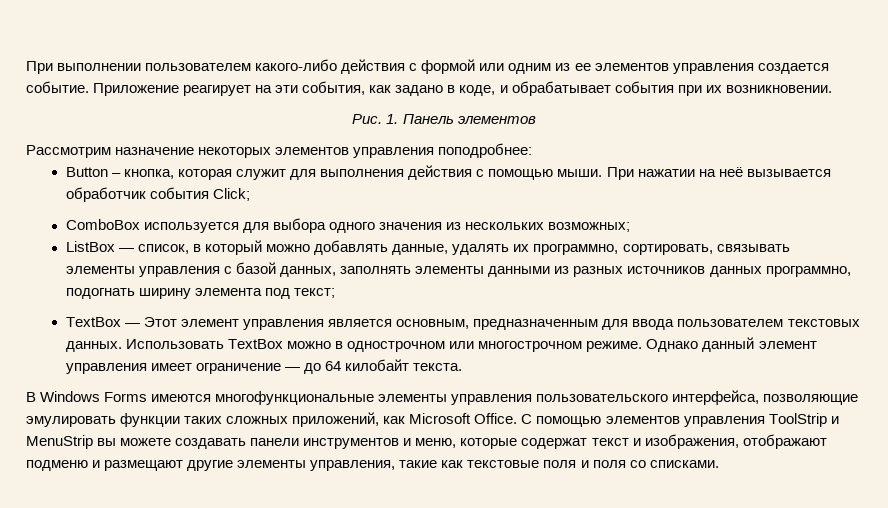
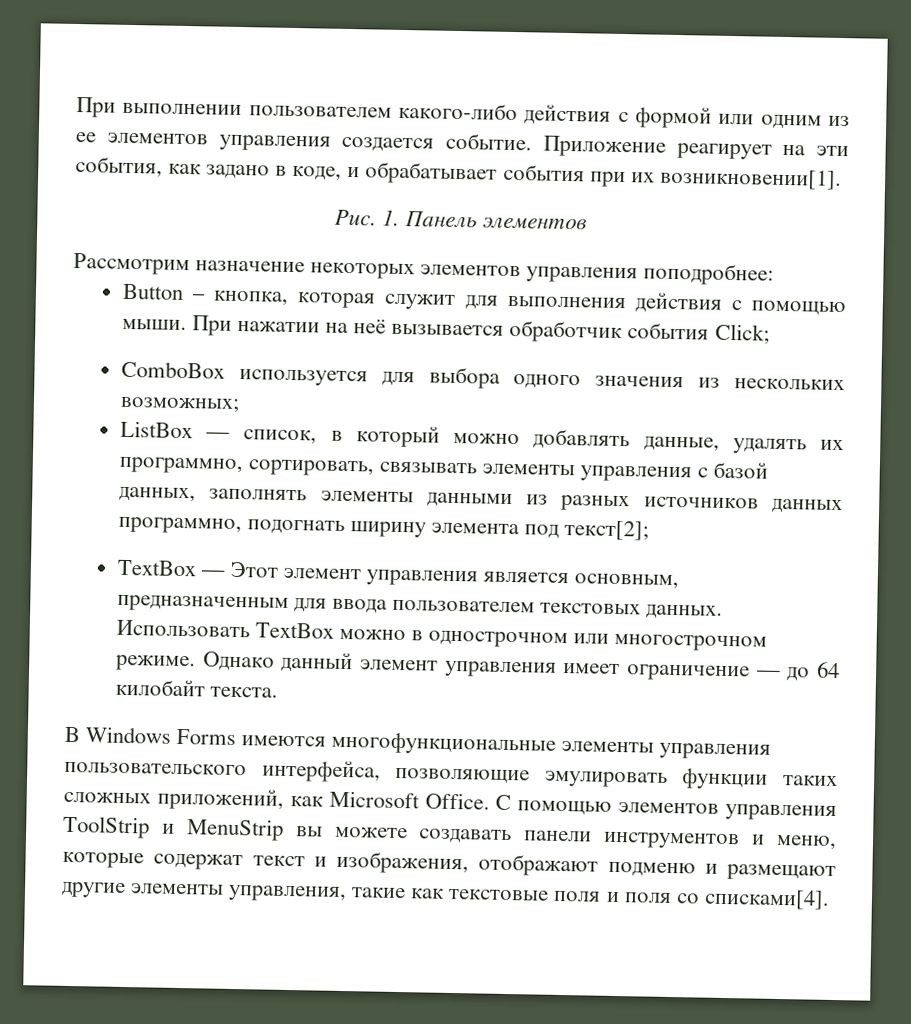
- Приложение реагирует на эти события, как задано в коде, и обрабатывает события при их возникновении.
+ Приложение реагирует на эти события, как задано в коде, и обрабатывает события при их возникновении[1].
- ListBox — список, в который можно добавлять данные, удалять их программно, сортировать, связывать элементы управления с базой данных, заполнять элементы данными из разных источников данных программно, подогнать ширину элемента под текст;
+ ListBox — список, в который можно добавлять данные, удалять их программно, сортировать, связывать элементы управления с базой данных, заполнять элементы данными из разных источников данных программно, подогнать ширину элемента под текст[2];
- С помощью элементов управления ToolStrip и MenuStrip вы можете создавать панели инструментов и меню, которые содержат текст и изображения, отображают подменю и размещают другие элементы управления, такие как текстовые поля и поля со списками.
+ С помощью элементов управления ToolStrip и MenuStrip вы можете создавать панели инструментов и меню, которые содержат текст и изображения, отображают подменю и размещают другие элементы управления, такие как текстовые поля и поля со списками[4].

